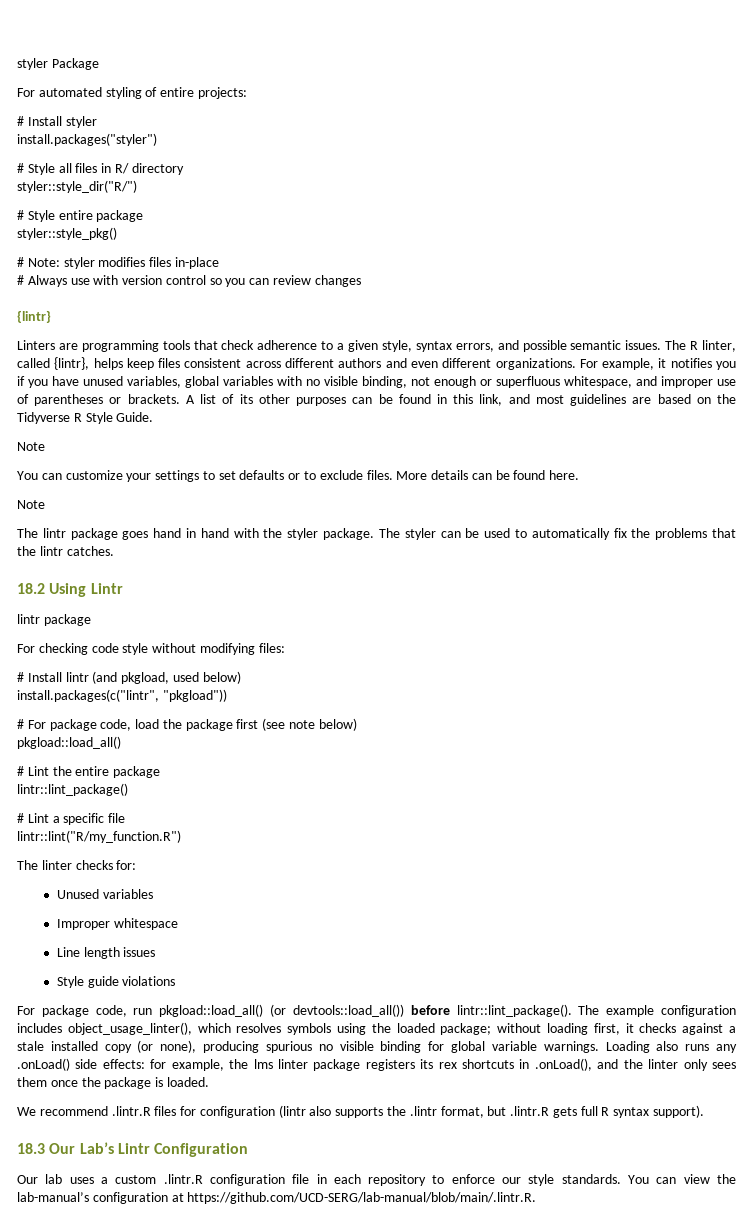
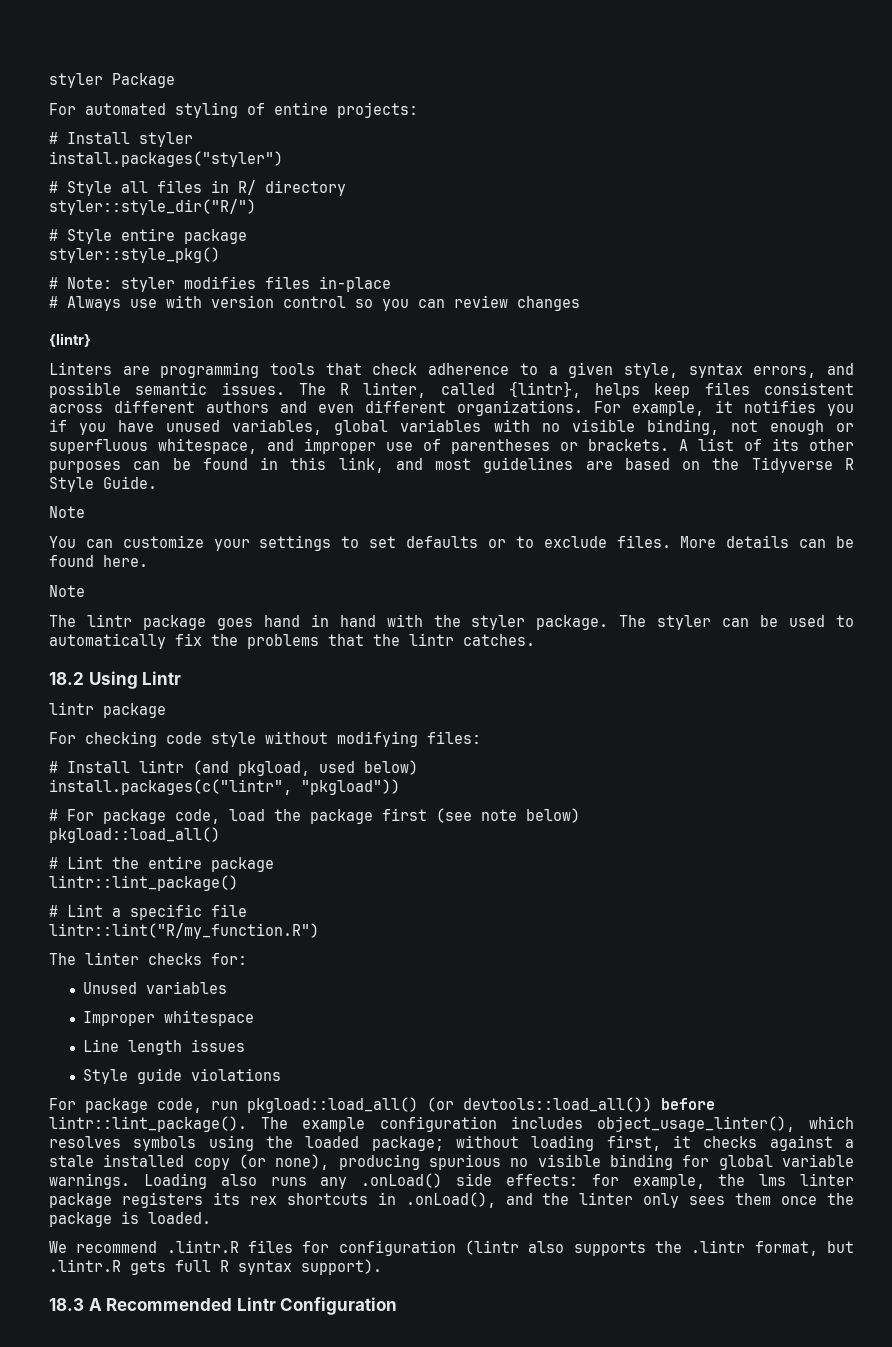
- 18.3 Our Lab’s Lintr Configuration
+ 18.3 A Recommended Lintr Configuration
- Our lab uses a custom .lintr.R configuration file in each repository to enforce our style standards. You can view the lab-manual’s configuration at https://github.com/UCD-SERG/lab-manual/blob/main/.lintr.R.

